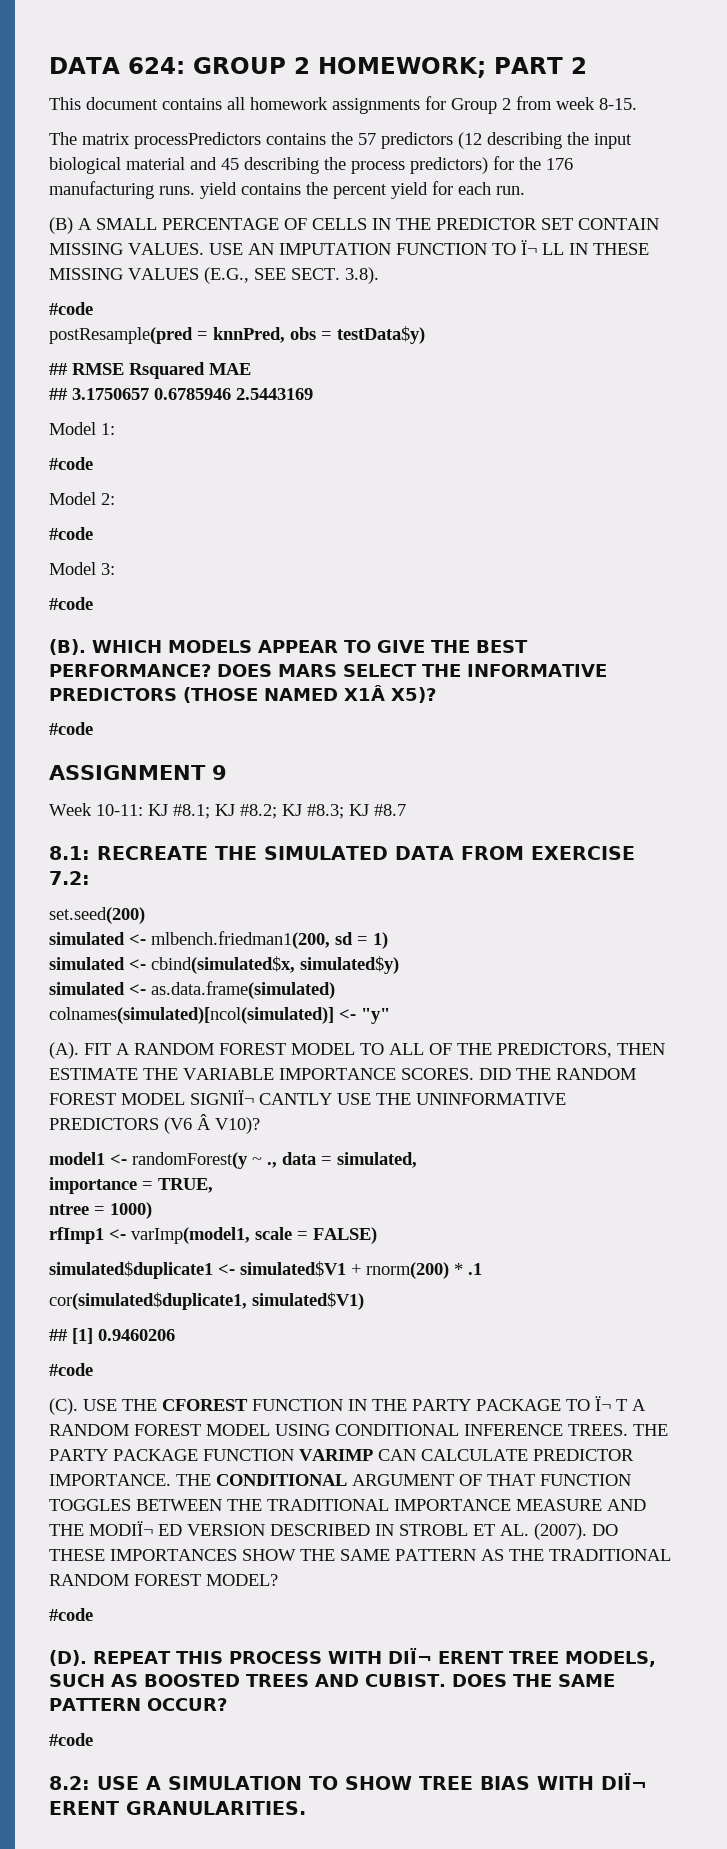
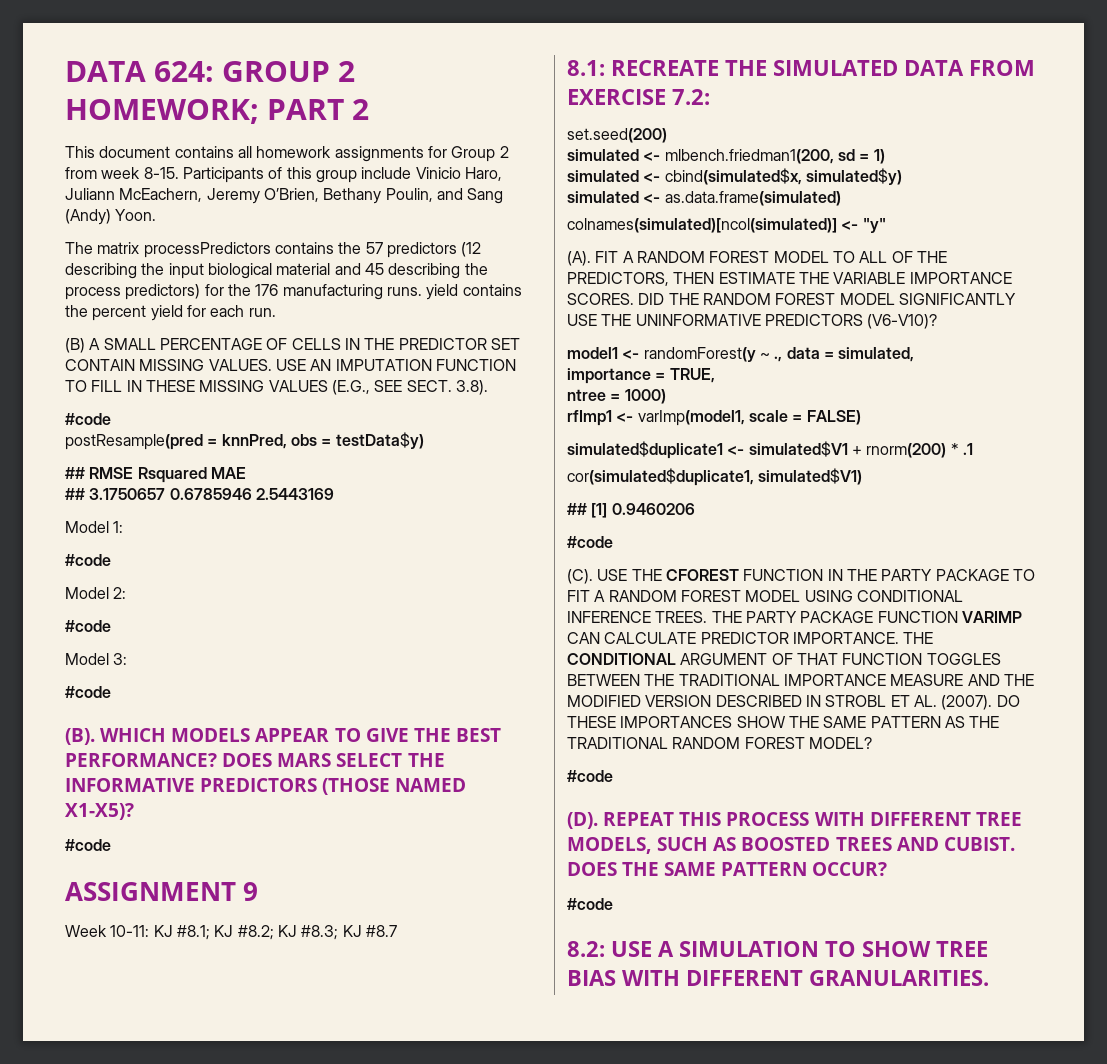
+ Participants of this group include Vinicio Haro, Juliann McEachern, Jeremy O’Brien, Bethany Poulin, and Sang (Andy) Yoon.
- USE AN IMPUTATION FUNCTION TO Ï¬ LL IN THESE MISSING VALUES (E.G., SEE SECT. 3.8).
+ USE AN IMPUTATION FUNCTION TO FILL IN THESE MISSING VALUES (E.G., SEE SECT. 3.8).
- DOES MARS SELECT THE INFORMATIVE PREDICTORS (THOSE NAMED X1Â X5)?
+ DOES MARS SELECT THE INFORMATIVE PREDICTORS (THOSE NAMED X1-X5)?
- DID THE RANDOM FOREST MODEL SIGNIÏ¬ CANTLY USE THE UNINFORMATIVE PREDICTORS (V6 Â V10)?
+ DID THE RANDOM FOREST MODEL SIGNIFICANTLY USE THE UNINFORMATIVE PREDICTORS (V6-V10)?
- (C). USE THE CFOREST FUNCTION IN THE PARTY PACKAGE TO Ï¬ T A RANDOM FOREST MODEL USING CONDITIONAL INFERENCE TREES.
+ (C). USE THE CFOREST FUNCTION IN THE PARTY PACKAGE TO FIT A RANDOM FOREST MODEL USING CONDITIONAL INFERENCE TREES.
- THE CONDITIONAL ARGUMENT OF THAT FUNCTION TOGGLES BETWEEN THE TRADITIONAL IMPORTANCE MEASURE AND THE MODIÏ¬ ED VERSION DESCRIBED IN STROBL ET AL. (2007).
+ THE CONDITIONAL ARGUMENT OF THAT FUNCTION TOGGLES BETWEEN THE TRADITIONAL IMPORTANCE MEASURE AND THE MODIFIED VERSION DESCRIBED IN STROBL ET AL. (2007).
- (D). REPEAT THIS PROCESS WITH DIÏ¬ ERENT TREE MODELS, SUCH AS BOOSTED TREES AND CUBIST.
+ (D). REPEAT THIS PROCESS WITH DIFFERENT TREE MODELS, SUCH AS BOOSTED TREES AND CUBIST.
- 8.2: USE A SIMULATION TO SHOW TREE BIAS WITH DIÏ¬ ERENT GRANULARITIES.
+ 8.2: USE A SIMULATION TO SHOW TREE BIAS WITH DIFFERENT GRANULARITIES.

